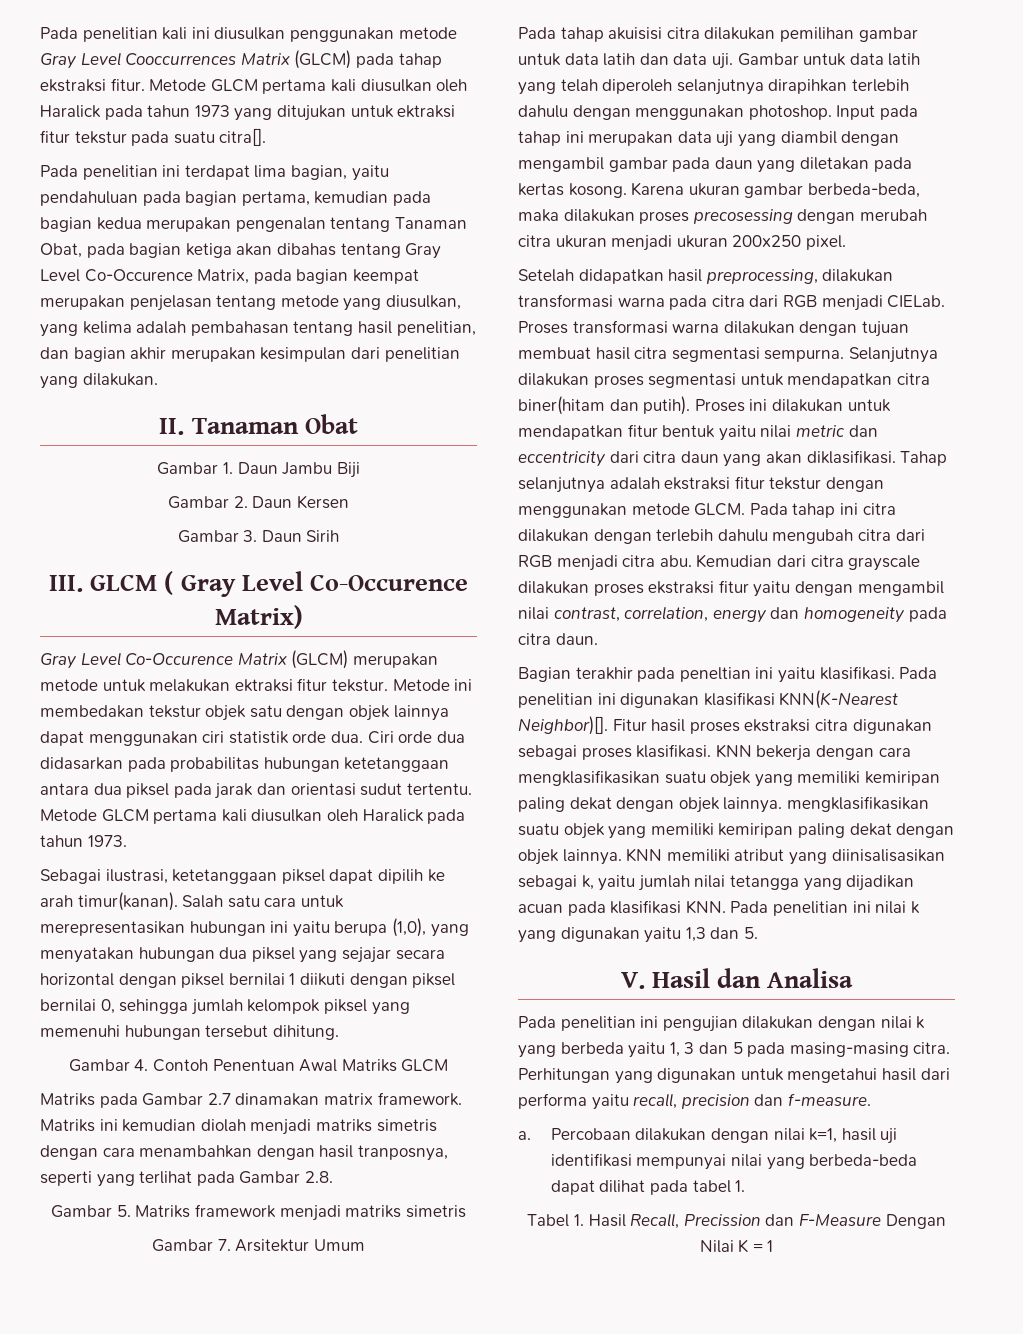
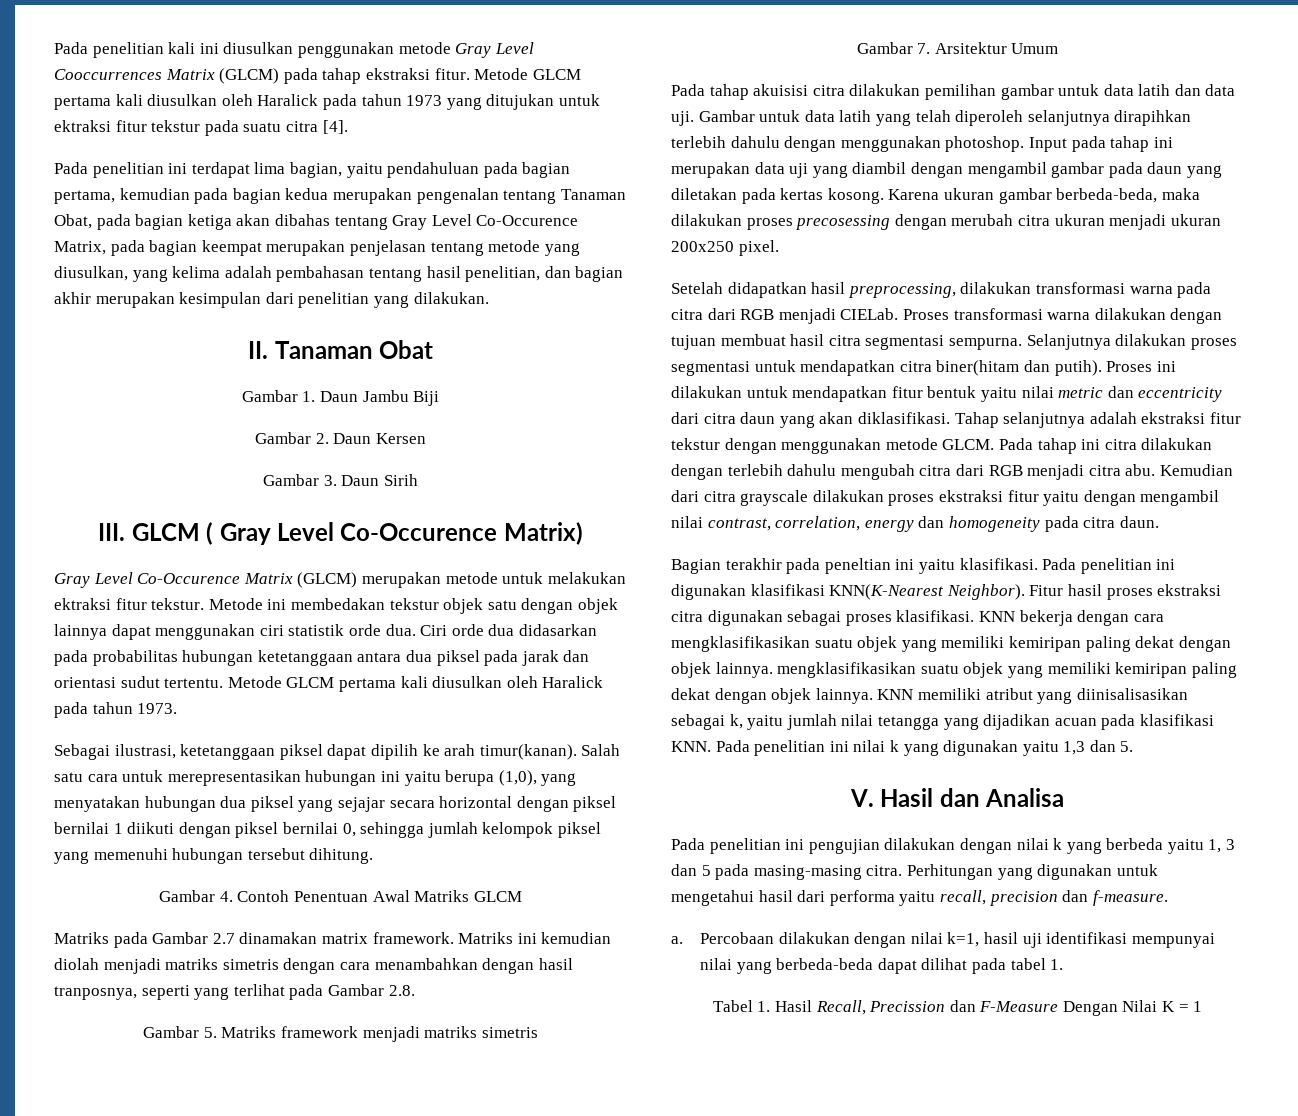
- Metode GLCM pertama kali diusulkan oleh Haralick pada tahun 1973 yang ditujukan untuk ektraksi fitur tekstur pada suatu citra[].
+ Metode GLCM pertama kali diusulkan oleh Haralick pada tahun 1973 yang ditujukan untuk ektraksi fitur tekstur pada suatu citra [4].
- Pada penelitian ini digunakan klasifikasi KNN(K-Nearest Neighbor)[].
+ Pada penelitian ini digunakan klasifikasi KNN(K-Nearest Neighbor).

